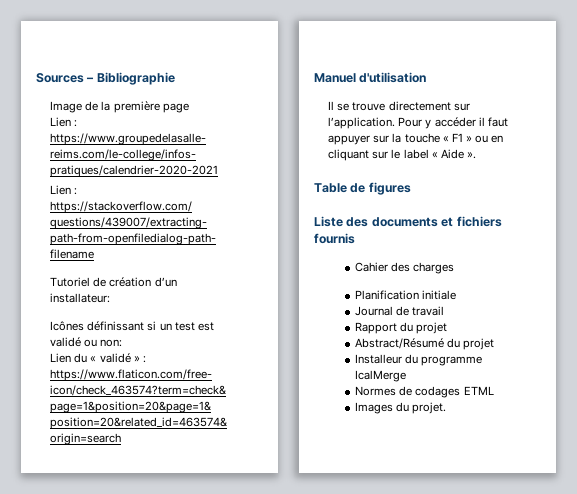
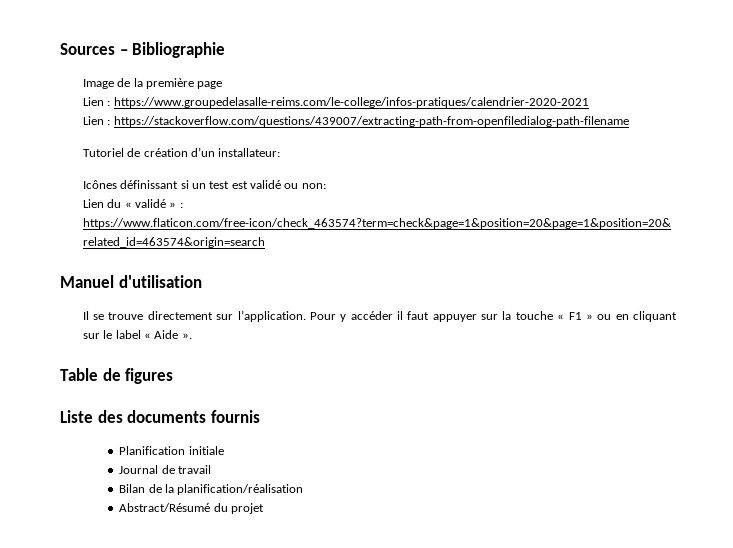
- Liste des documents et fichiers fournis
+ Liste des documents fournis
- Cahier des charges
- Rapport du projet
+ Bilan de la planification/réalisation
- Installeur du programme IcalMerge
- Normes de codages ETML
- Images du projet.

